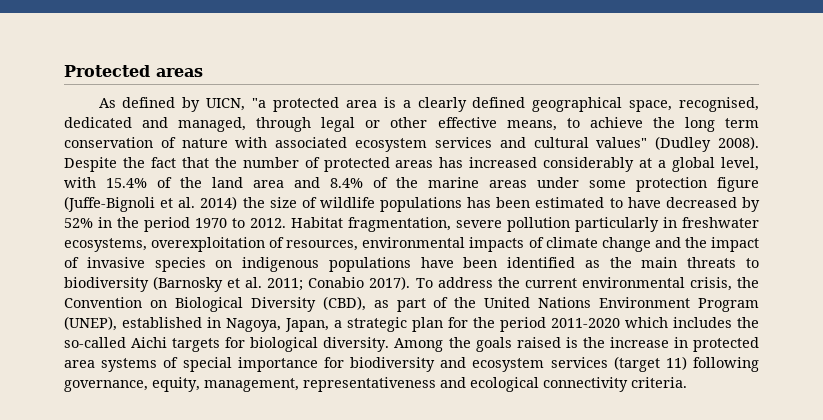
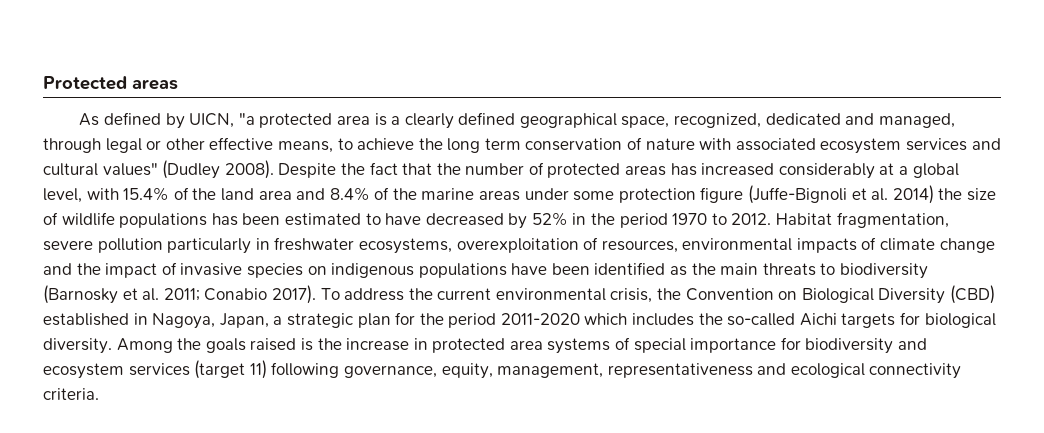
- As defined by UICN, "a protected area is a clearly defined geographical space, recognised, dedicated and managed, through legal or other effective means, to achieve the long term conservation of nature with associated ecosystem services and cultural values" (Dudley 2008).
+ As defined by UICN, "a protected area is a clearly defined geographical space, recognized, dedicated and managed, through legal or other effective means, to achieve the long term conservation of nature with associated ecosystem services and cultural values" (Dudley 2008).
- To address the current environmental crisis, the Convention on Biological Diversity (CBD), as part of the United Nations Environment Program (UNEP), established in Nagoya, Japan, a strategic plan for the period 2011-2020 which includes the so-called Aichi targets for biological diversity.
+ To address the current environmental crisis, the Convention on Biological Diversity (CBD) established in Nagoya, Japan, a strategic plan for the period 2011-2020 which includes the so-called Aichi targets for biological diversity.

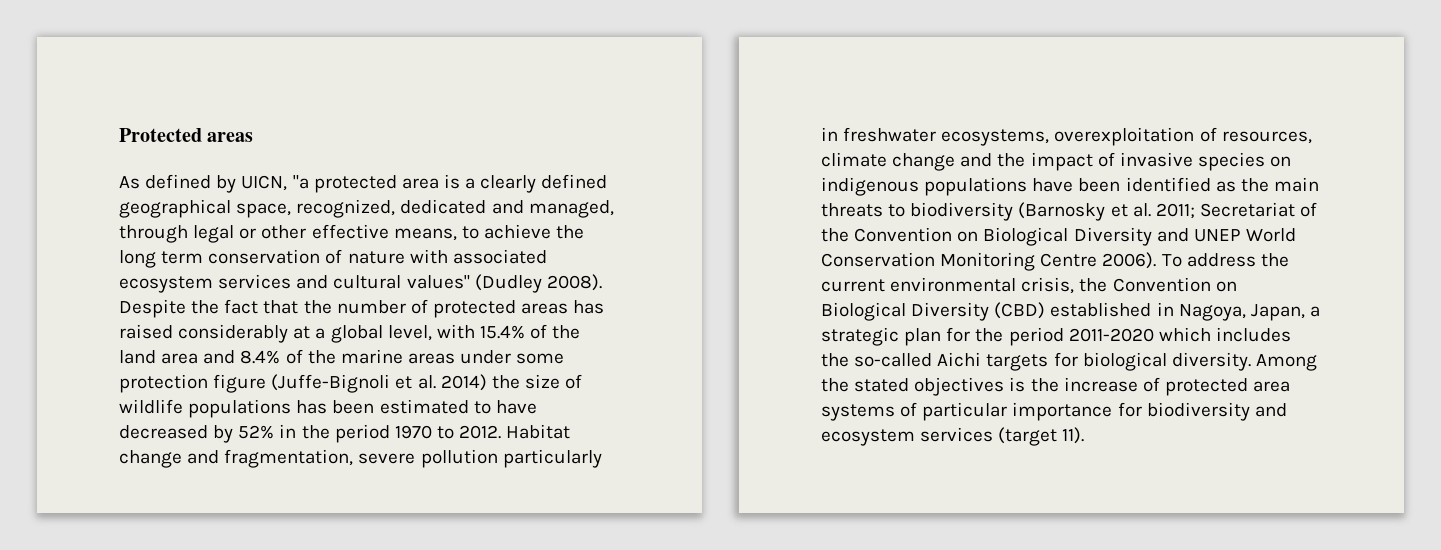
- Despite the fact that the number of protected areas has increased considerably at a global level, with 15.4% of the land area and 8.4% of the marine areas under some protection figure (Juffe-Bignoli et al. 2014) the size of wildlife populations has been estimated to have decreased by 52% in the period 1970 to 2012.
+ Despite the fact that the number of protected areas has raised considerably at a global level, with 15.4% of the land area and 8.4% of the marine areas under some protection figure (Juffe-Bignoli et al. 2014) the size of wildlife populations has been estimated to have decreased by 52% in the period 1970 to 2012.
- Habitat fragmentation, severe pollution particularly in freshwater ecosystems, overexploitation of resources, environmental impacts of climate change and the impact of invasive species on indigenous populations have been identified as the main threats to biodiversity (Barnosky et al. 2011; Conabio 2017).
+ Habitat change and fragmentation, severe pollution particularly in freshwater ecosystems, overexploitation of resources, climate change and the impact of invasive species on indigenous populations have been identified as the main threats to biodiversity (Barnosky et al. 2011; Secretariat of the Convention on Biological Diversity and UNEP World Conservation Monitoring Centre 2006).
- Among the goals raised is the increase in protected area systems of special importance for biodiversity and ecosystem services (target 11) following governance, equity, management, representativeness and ecological connectivity criteria.
+ Among the stated objectives is the increase of protected area systems of particular importance for biodiversity and ecosystem services (target 11).

